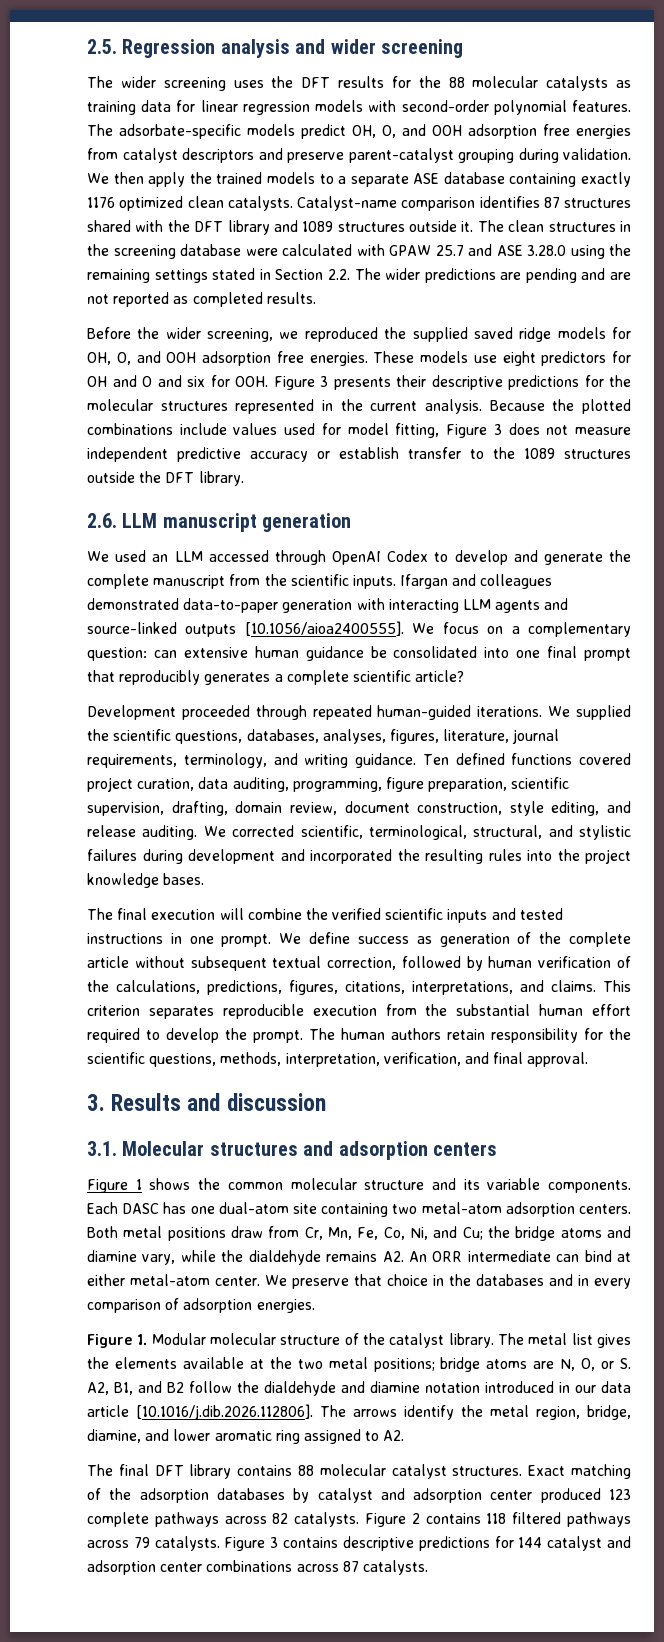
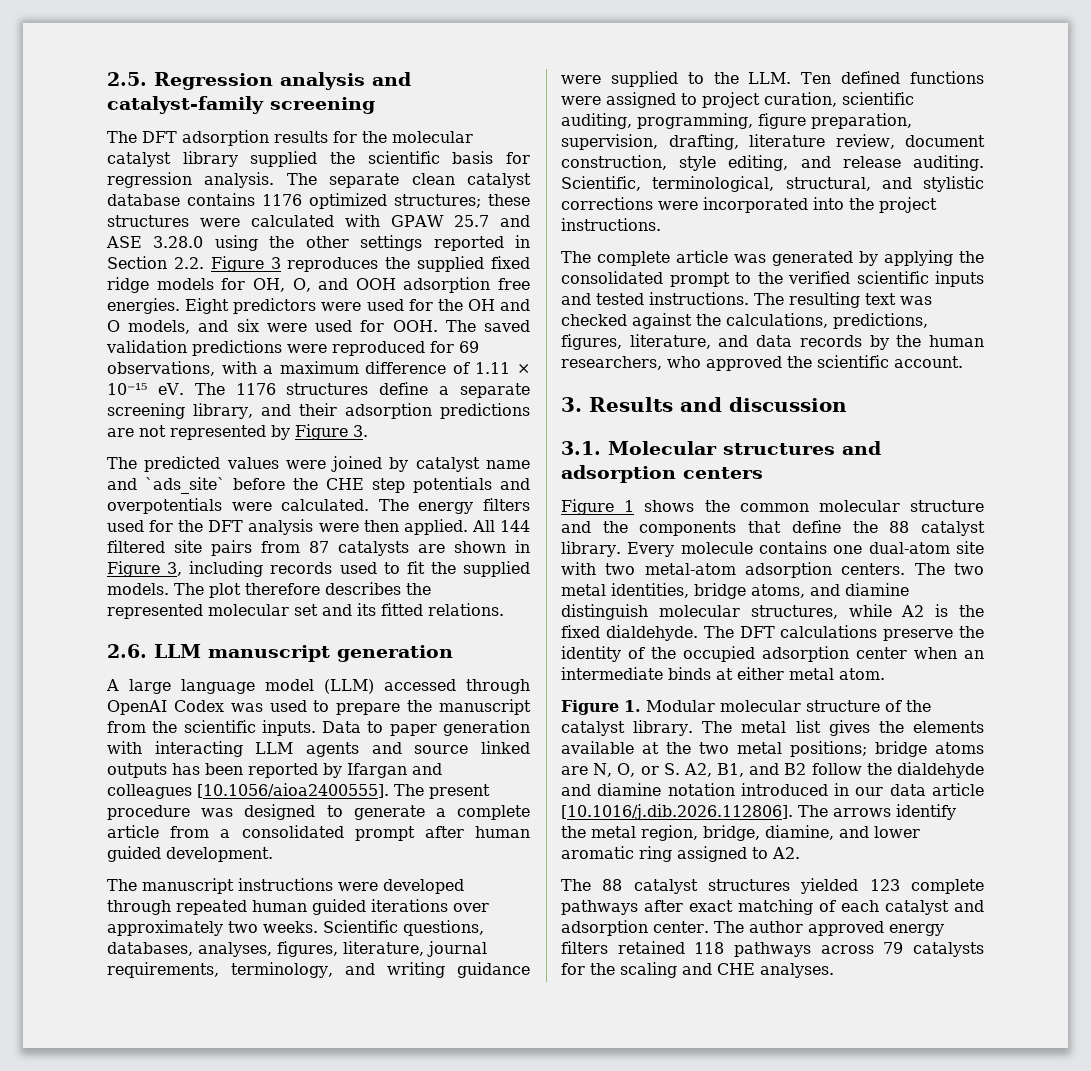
- 2.5. Regression analysis and wider screening
+ 2.5. Regression analysis and catalyst-family screening
- The wider screening uses the DFT results for the 88 molecular catalysts as training data for linear regression models with second-order polynomial features. The adsorbate-specific models predict OH, O, and OOH adsorption free energies from catalyst descriptors and preserve parent-catalyst grouping during validation. We then apply the trained models to a separate ASE database containing exactly 1176 optimized clean catalysts. Catalyst-name comparison identifies 87 structures shared with the DFT library and 1089 structures outside it. The clean structures in the screening database were calculated with GPAW 25.7 and ASE 3.28.0 using the remaining settings stated in Section 2.2. The wider predictions are pending and are not reported as completed results.
- Before the wider screening, we reproduced the supplied saved ridge models for OH, O, and OOH adsorption free energies.
+ The DFT adsorption results for the molecular catalyst library supplied the scientific basis for regression analysis. The separate clean catalyst database contains 1176 optimized structures; these structures were calculated with GPAW 25.7 and ASE 3.28.0 using the other settings reported in Section 2.2. Figure 3 reproduces the supplied fixed ridge models for OH, O, and OOH adsorption free energies.
- These models use eight predictors for OH and O and six for OOH. Figure 3 presents their descriptive predictions for the molecular structures represented in the current analysis. Because the plotted combinations include values used for model fitting, Figure 3 does not measure independent predictive accuracy or establish transfer to the 1089 structures outside the DFT library.
+ Eight predictors were used for the OH and O models, and six were used for OOH. The saved validation predictions were reproduced for 69 observations, with a maximum difference of 1.11 × 10⁻¹⁵ eV. The 1176 structures define a separate screening library, and their adsorption predictions are not represented by Figure 3.
+ The predicted values were joined by catalyst name and `ads_site` before the CHE step potentials and overpotentials were calculated. The energy filters used for the DFT analysis were then applied. All 144 filtered site pairs from 87 catalysts are shown in Figure 3, including records used to fit the supplied models. The plot therefore describes the represented molecular set and its fitted relations.
  2.6. LLM manuscript generation
- We used an LLM accessed through OpenAI Codex to develop and generate the complete manuscript from the scientific inputs.
+ A large language model (LLM) accessed through OpenAI Codex was used to prepare the manuscript from the scientific inputs.
- Ifargan and colleagues demonstrated data-to-paper generation with interacting LLM agents and source-linked outputs [10.1056/aioa2400555]. We focus on a complementary question: can extensive human guidance be consolidated into one final prompt that reproducibly generates a complete scientific article?
- Development proceeded through repeated human-guided iterations. We supplied the scientific questions, databases, analyses, figures, literature, journal requirements, terminology, and writing guidance. Ten defined functions covered project curation, data auditing, programming, figure preparation, scientific supervision, drafting, domain review, document construction, style editing, and release auditing.
+ Data to paper generation with interacting LLM agents and source linked outputs has been reported by Ifargan and colleagues [10.1056/aioa2400555]. The present procedure was designed to generate a complete article from a consolidated prompt after human guided development.
+ The manuscript instructions were developed through repeated human guided iterations over approximately two weeks. Scientific questions, databases, analyses, figures, literature, journal requirements, terminology, and writing guidance were supplied to the LLM. Ten defined functions were assigned to project curation, scientific auditing, programming, figure preparation, supervision, drafting, literature review, document construction, style editing, and release auditing.
- We corrected scientific, terminological, structural, and stylistic failures during development and incorporated the resulting rules into the project knowledge bases.
- The final execution will combine the verified scientific inputs and tested instructions in one prompt. We define success as generation of the complete article without subsequent textual correction, followed by human verification of the calculations, predictions, figures, citations, interpretations, and claims. This criterion separates reproducible execution from the substantial human effort required to develop the prompt. The human authors retain responsibility for the scientific questions, methods, interpretation, verification, and final approval.
+ Scientific, terminological, structural, and stylistic corrections were incorporated into the project instructions.
+ The complete article was generated by applying the consolidated prompt to the verified scientific inputs and tested instructions. The resulting text was checked against the calculations, predictions, figures, literature, and data records by the human researchers, who approved the scientific account.
- Figure 1 shows the common molecular structure and its variable components. Each DASC has one dual-atom site containing two metal-atom adsorption centers.
+ Figure 1 shows the common molecular structure and the components that define the 88 catalyst library. Every molecule contains one dual-atom site with two metal-atom adsorption centers.
- Both metal positions draw from Cr, Mn, Fe, Co, Ni, and Cu; the bridge atoms and diamine vary, while the dialdehyde remains A2. An ORR intermediate can bind at either metal-atom center. We preserve that choice in the databases and in every comparison of adsorption energies.
+ The two metal identities, bridge atoms, and diamine distinguish molecular structures, while A2 is the fixed dialdehyde. The DFT calculations preserve the identity of the occupied adsorption center when an intermediate binds at either metal atom.
- The final DFT library contains 88 molecular catalyst structures. Exact matching of the adsorption databases by catalyst and adsorption center produced 123 complete pathways across 82 catalysts. Figure 2 contains 118 filtered pathways across 79 catalysts. Figure 3 contains descriptive predictions for 144 catalyst and adsorption center combinations across 87 catalysts.
+ The 88 catalyst structures yielded 123 complete pathways after exact matching of each catalyst and adsorption center. The author approved energy filters retained 118 pathways across 79 catalysts for the scaling and CHE analyses.

